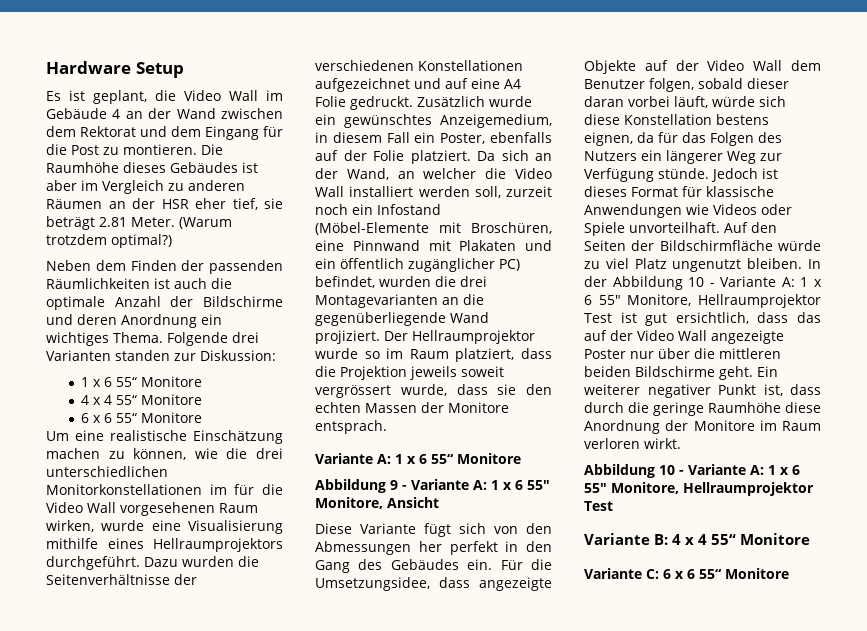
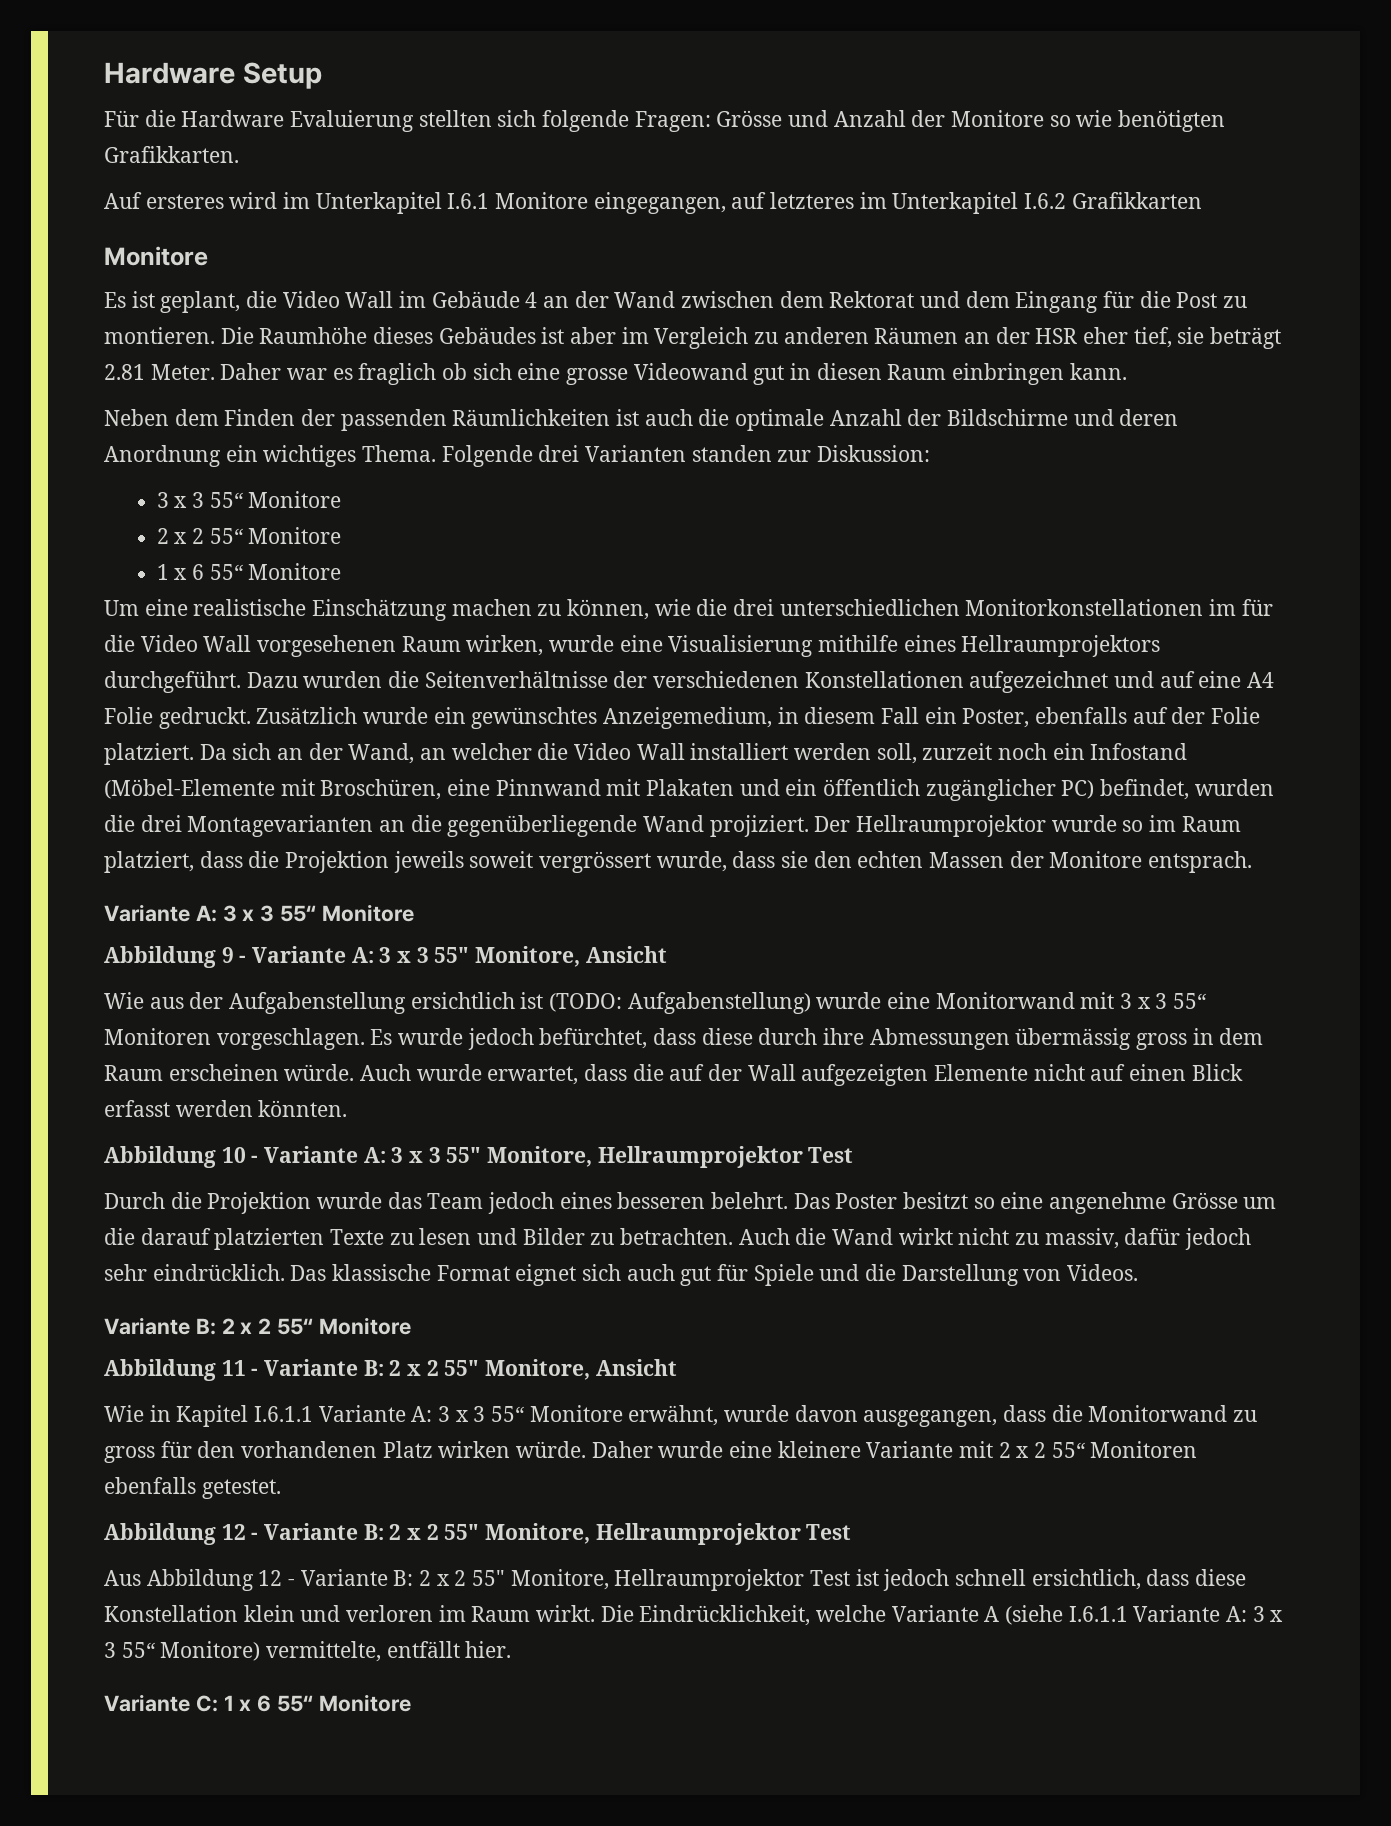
+ Für die Hardware Evaluierung stellten sich folgende Fragen: Grösse und Anzahl der Monitore so wie benötigten Grafikkarten.
+ Auf ersteres wird im Unterkapitel I.6.1 Monitore eingegangen, auf letzteres im Unterkapitel I.6.2 Grafikkarten
+ Monitore
- (Warum trotzdem optimal?)
+ Daher war es fraglich ob sich eine grosse Videowand gut in diesen Raum einbringen kann.
  Folgende drei Varianten standen zur Diskussion:
+ 3 x 3 55“ Monitore
+ 2 x 2 55“ Monitore
  1 x 6 55“ Monitore
- 4 x 4 55“ Monitore
- 6 x 6 55“ Monitore
  Der Hellraumprojektor wurde so im Raum platziert, dass die Projektion jeweils soweit vergrössert wurde, dass sie den echten Massen der Monitore entsprach.
- Variante A: 1 x 6 55“ Monitore
+ Variante A: 3 x 3 55“ Monitore
- Abbildung 9 - Variante A: 1 x 6 55" Monitore, Ansicht
- Diese Variante fügt sich von den Abmessungen her perfekt in den Gang des Gebäudes ein. Für die Umsetzungsidee, dass angezeigte Objekte auf der Video Wall dem Benutzer folgen, sobald dieser daran vorbei läuft, würde sich diese Konstellation bestens eignen, da für das Folgen des Nutzers ein längerer Weg zur Verfügung stünde. Jedoch ist dieses Format für klassische Anwendungen wie Videos oder Spiele unvorteilhaft. Auf den Seiten der Bildschirmfläche würde zu viel Platz ungenutzt bleiben. In der Abbildung 10 - Variante A: 1 x 6 55" Monitore, Hellraumprojektor Test ist gut ersichtlich, dass das auf der Video Wall angezeigte Poster nur über die mittleren beiden Bildschirme geht. Ein weiterer negativer Punkt ist, dass durch die geringe Raumhöhe diese Anordnung der Monitore im Raum verloren wirkt.
- Abbildung 10 - Variante A: 1 x 6 55" Monitore, Hellraumprojektor Test
- Variante B: 4 x 4 55“ Monitore
+ Abbildung 9 - Variante A: 3 x 3 55" Monitore, Ansicht
+ Wie aus der Aufgabenstellung ersichtlich ist (TODO: Aufgabenstellung) wurde eine Monitorwand mit 3 x 3 55“ Monitoren vorgeschlagen. Es wurde jedoch befürchtet, dass diese durch ihre Abmessungen übermässig gross in dem Raum erscheinen würde. Auch wurde erwartet, dass die auf der Wall aufgezeigten Elemente nicht auf einen Blick erfasst werden könnten.
+ Abbildung 10 - Variante A: 3 x 3 55" Monitore, Hellraumprojektor Test
+ Durch die Projektion wurde das Team jedoch eines besseren belehrt. Das Poster besitzt so eine angenehme Grösse um die darauf platzierten Texte zu lesen und Bilder zu betrachten. Auch die Wand wirkt nicht zu massiv, dafür jedoch sehr eindrücklich. Das klassische Format eignet sich auch gut für Spiele und die Darstellung von Videos.
+ Variante B: 2 x 2 55“ Monitore
+ Abbildung 11 - Variante B: 2 x 2 55" Monitore, Ansicht
+ Wie in Kapitel I.6.1.1 Variante A: 3 x 3 55“ Monitore erwähnt, wurde davon ausgegangen, dass die Monitorwand zu gross für den vorhandenen Platz wirken würde. Daher wurde eine kleinere Variante mit 2 x 2 55“ Monitoren ebenfalls getestet.
+ Abbildung 12 - Variante B: 2 x 2 55" Monitore, Hellraumprojektor Test
+ Aus Abbildung 12 - Variante B: 2 x 2 55" Monitore, Hellraumprojektor Test ist jedoch schnell ersichtlich, dass diese Konstellation klein und verloren im Raum wirkt. Die Eindrücklichkeit, welche Variante A (siehe I.6.1.1 Variante A: 3 x 3 55“ Monitore) vermittelte, entfällt hier.
- Variante C: 6 x 6 55“ Monitore
+ Variante C: 1 x 6 55“ Monitore

